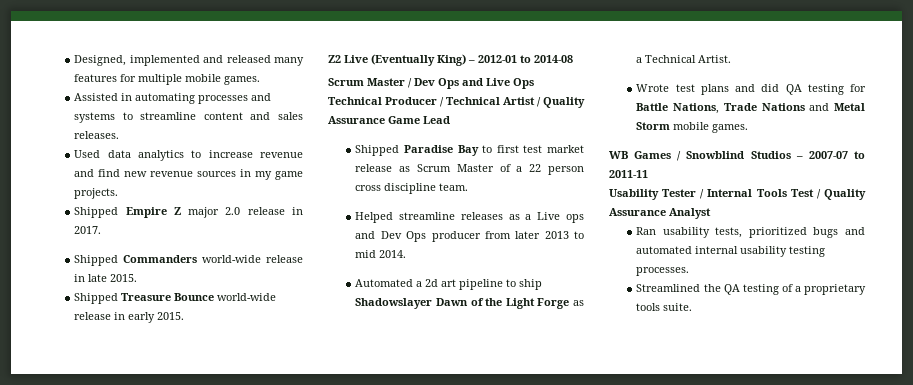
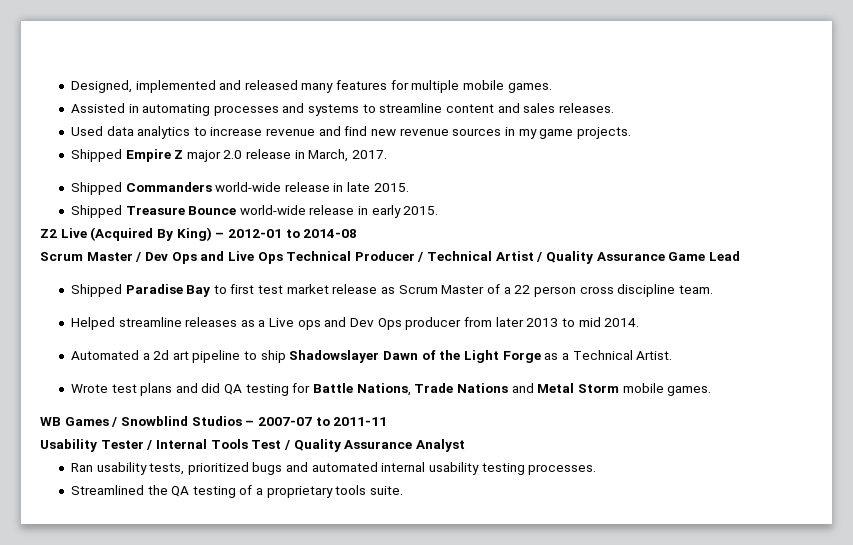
- Shipped Empire Z major 2.0 release in 2017.
+ Shipped Empire Z major 2.0 release in March, 2017.
- Z2 Live (Eventually King) – 2012-01 to 2014-08
+ Z2 Live (Acquired By King) – 2012-01 to 2014-08

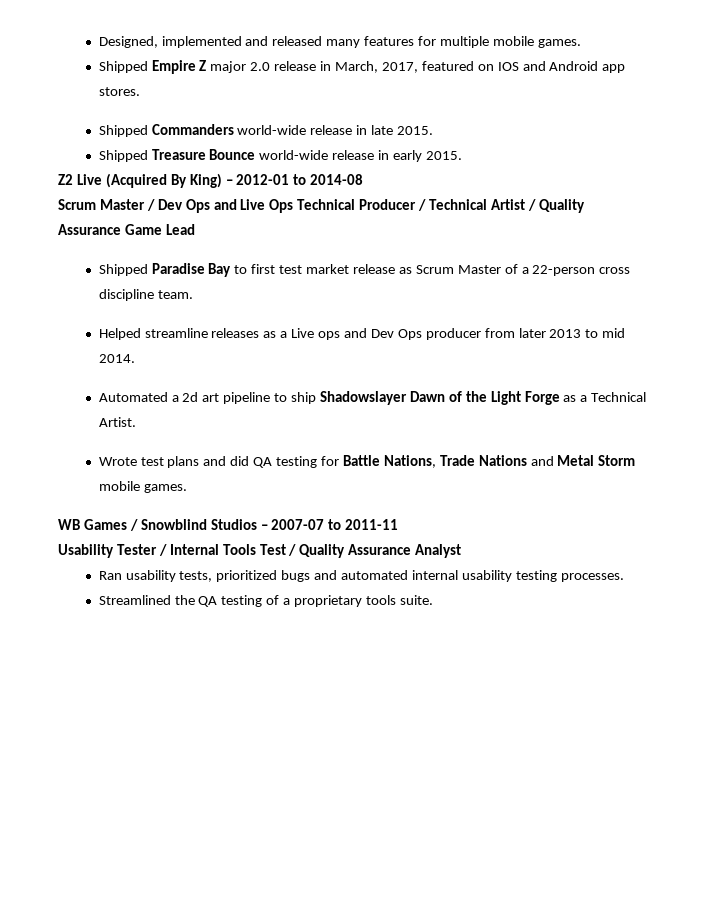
- Assisted in automating processes and systems to streamline content and sales releases.
- Used data analytics to increase revenue and find new revenue sources in my game projects.
- Shipped Empire Z major 2.0 release in March, 2017.
+ Shipped Empire Z major 2.0 release in March, 2017, featured on IOS and Android app stores.
- Shipped Paradise Bay to first test market release as Scrum Master of a 22 person cross discipline team.
+ Shipped Paradise Bay to first test market release as Scrum Master of a 22-person cross discipline team.

